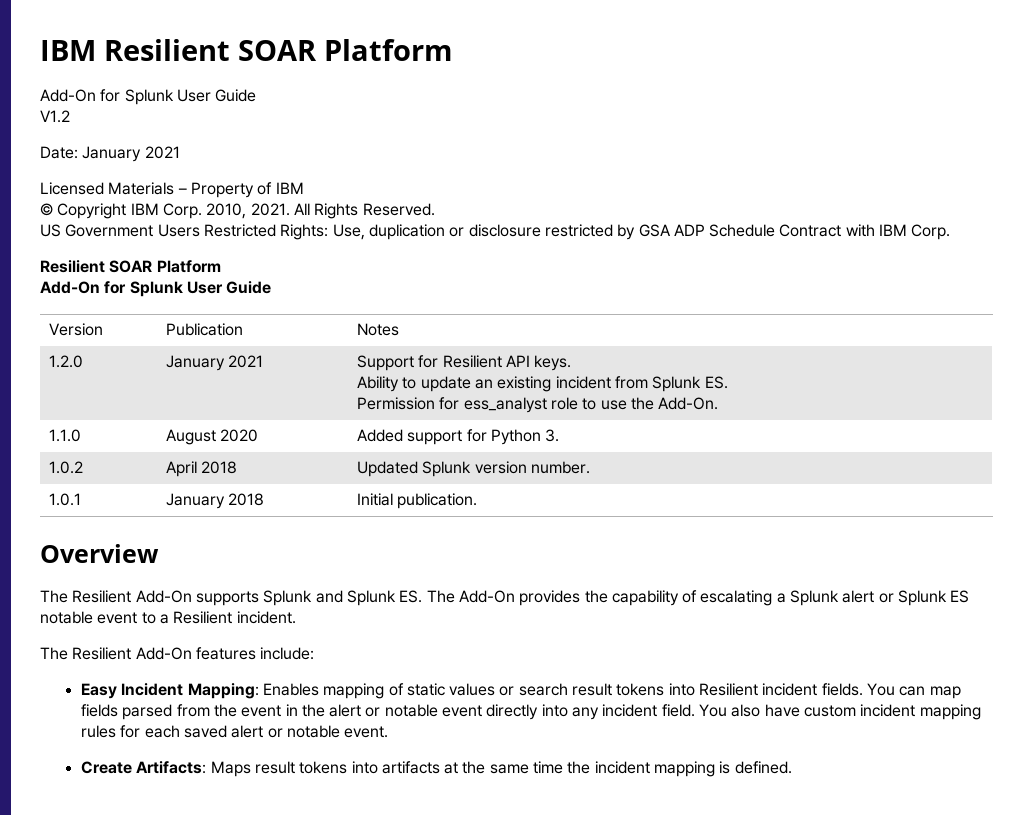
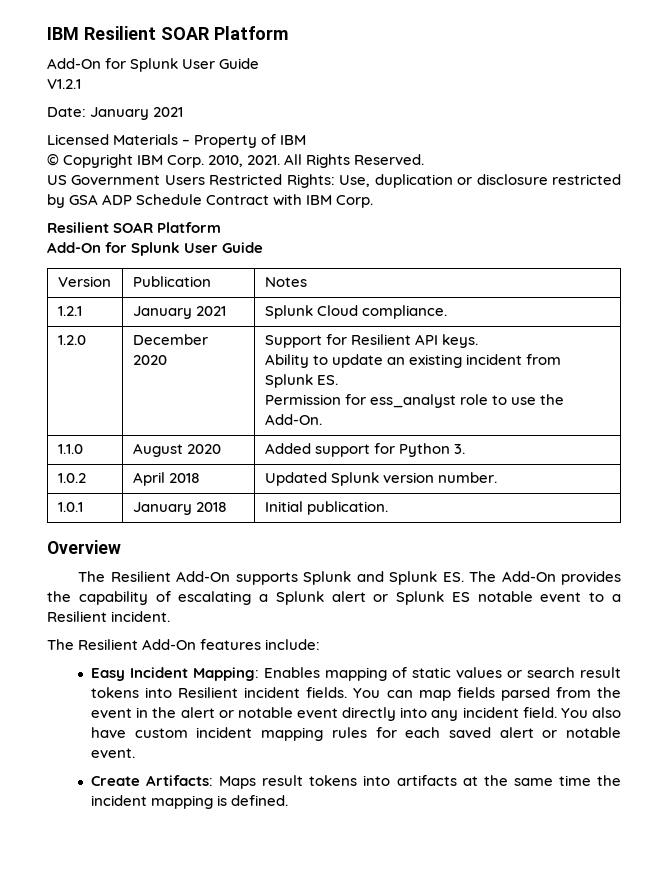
- V1.2
+ V1.2.1
- 1.2.0 | January 2021 | Support for Resilient API keys.
+ 1.2.1 | January 2021 | Splunk Cloud compliance.
+ 1.2.0 | December 2020 | Support for Resilient API keys.

